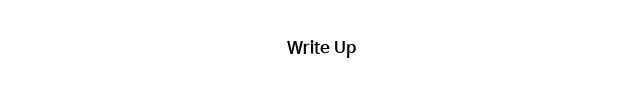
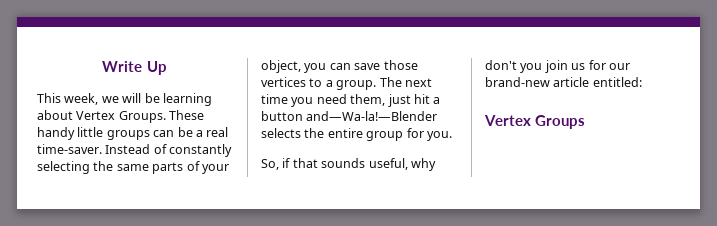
+ This week, we will be learning about Vertex Groups. These handy little groups can be a real time-saver. Instead of constantly selecting the same parts of your object, you can save those vertices to a group. The next time you need them, just hit a button and—Wa-la!—Blender selects the entire group for you.
+ So, if that sounds useful, why don't you join us for our brand-new article entitled:
+ Vertex Groups

